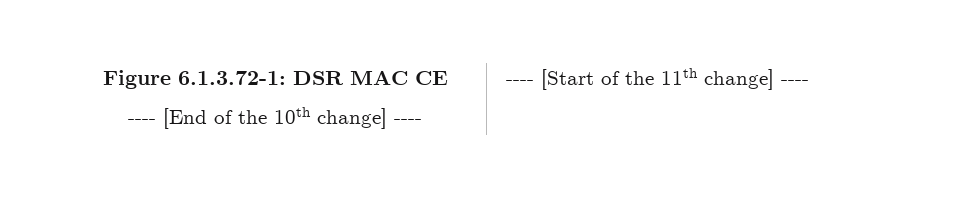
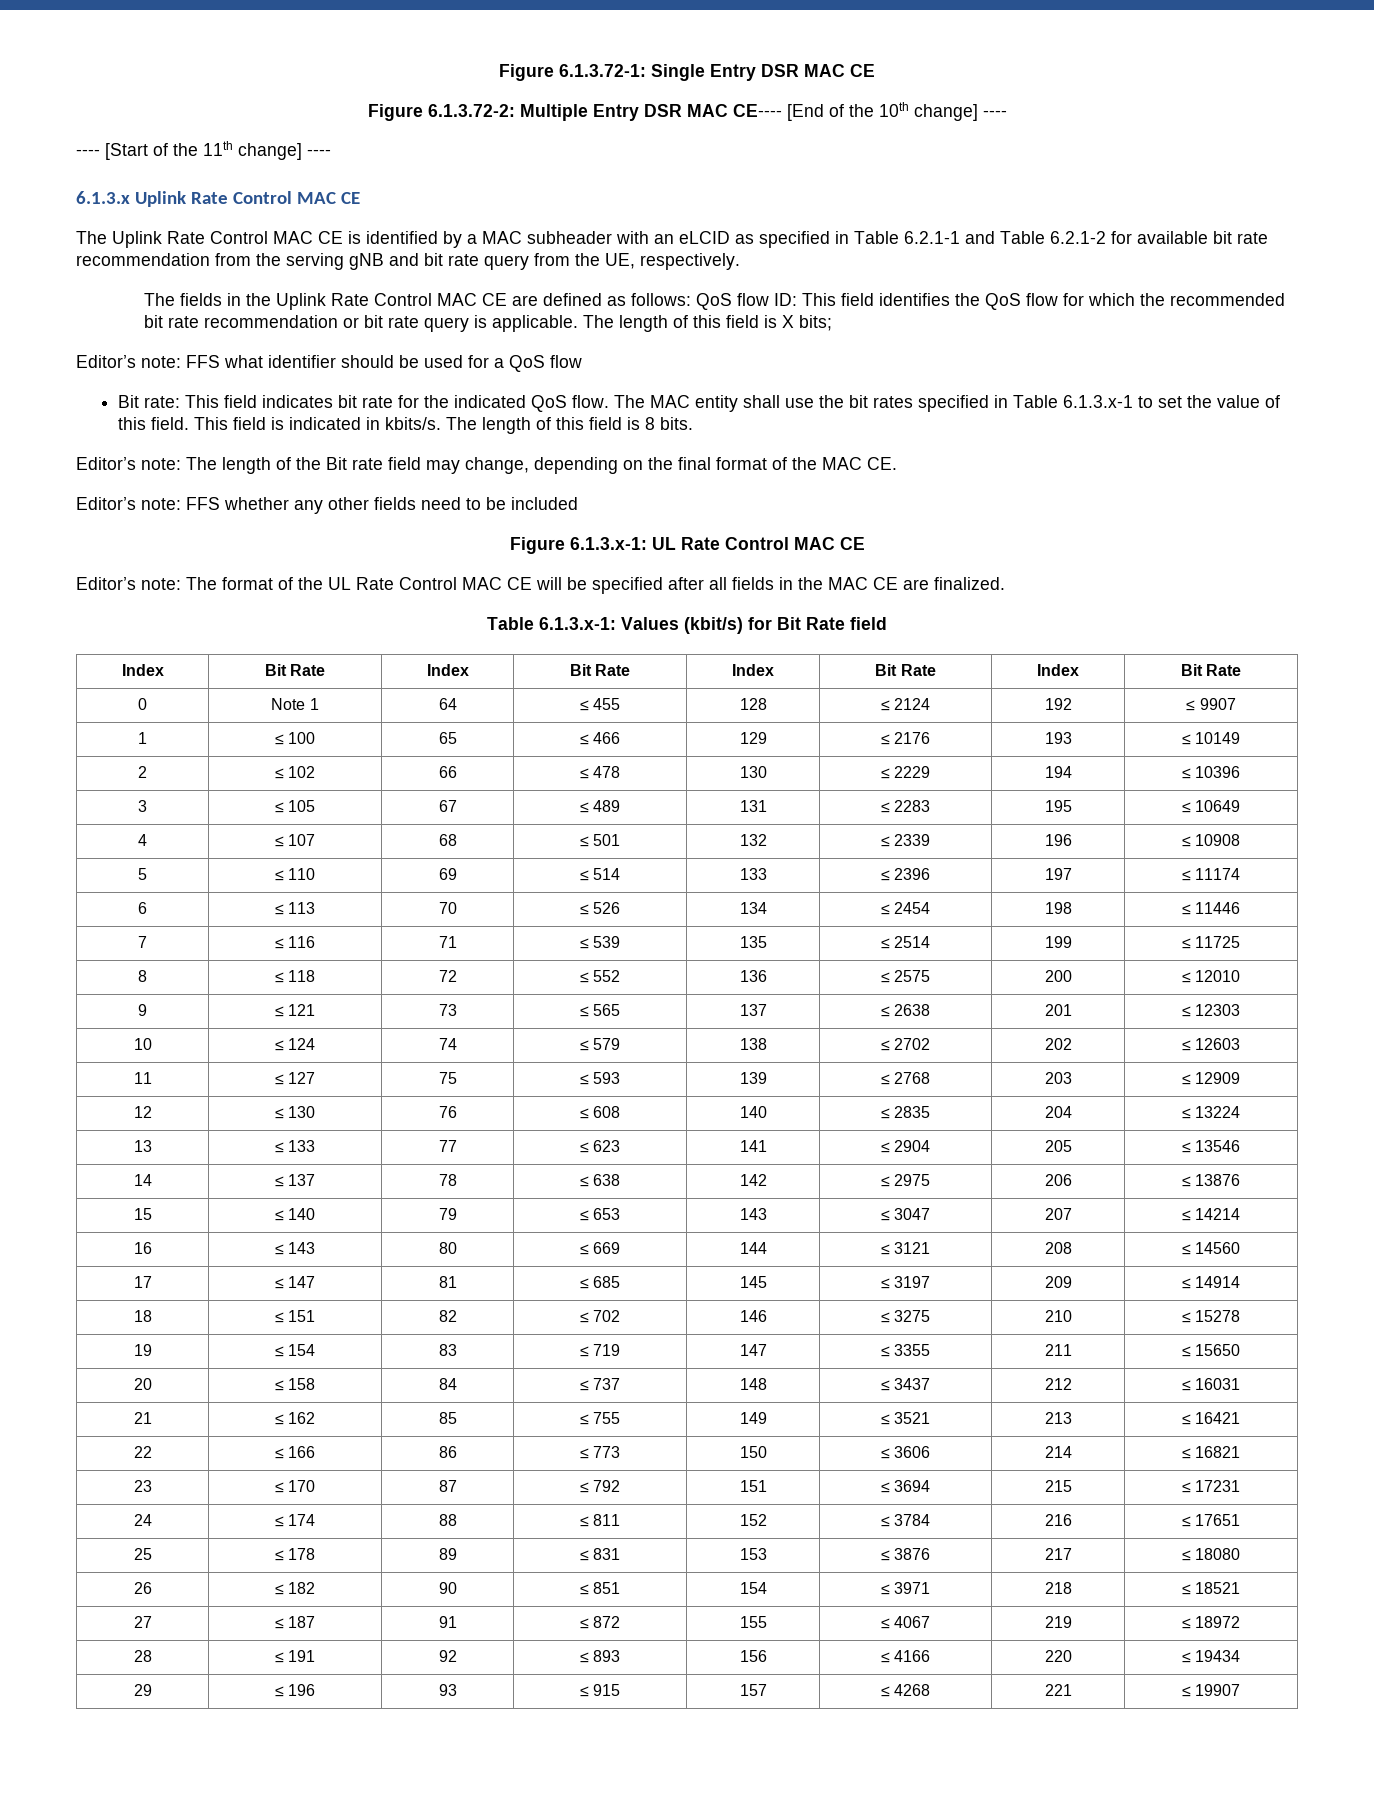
- Figure 6.1.3.72-1: DSR MAC CE
+ Figure 6.1.3.72-1: Single Entry DSR MAC CE
- ---- [End of the 10th change] ----
+ Figure 6.1.3.72-2: Multiple Entry DSR MAC CE---- [End of the 10th change] ----
+ 6.1.3.x Uplink Rate Control MAC CE
+ The Uplink Rate Control MAC CE is identified by a MAC subheader with an eLCID as specified in Table 6.2.1-1 and Table 6.2.1-2 for available bit rate recommendation from the serving gNB and bit rate query from the UE, respectively.
+ The fields in the Uplink Rate Control MAC CE are defined as follows: QoS flow ID: This field identifies the QoS flow for which the recommended bit rate recommendation or bit rate query is applicable. The length of this field is X bits;
+ Editor’s note: FFS what identifier should be used for a QoS flow
+ Bit rate: This field indicates bit rate for the indicated QoS flow. The MAC entity shall use the bit rates specified in Table 6.1.3.x-1 to set the value of this field. This field is indicated in kbits/s. The length of this field is 8 bits.
+ Editor’s note: The length of the Bit rate field may change, depending on the final format of the MAC CE.
+ Editor’s note: FFS whether any other fields need to be included
+ Figure 6.1.3.x-1: UL Rate Control MAC CE
+ Editor’s note: The format of the UL Rate Control MAC CE will be specified after all fields in the MAC CE are finalized.
+ Table 6.1.3.x-1: Values (kbit/s) for Bit Rate field
+ Index | Bit Rate | Index | Bit Rate | Index | Bit Rate | Index | Bit Rate
+ 0 | Note 1 | 64 | ≤ 455 | 128 | ≤ 2124 | 192 | ≤ 9907
+ 1 | ≤ 100 | 65 | ≤ 466 | 129 | ≤ 2176 | 193 | ≤ 10149
+ 2 | ≤ 102 | 66 | ≤ 478 | 130 | ≤ 2229 | 194 | ≤ 10396
+ 3 | ≤ 105 | 67 | ≤ 489 | 131 | ≤ 2283 | 195 | ≤ 10649
+ 4 | ≤ 107 | 68 | ≤ 501 | 132 | ≤ 2339 | 196 | ≤ 10908
+ 5 | ≤ 110 | 69 | ≤ 514 | 133 | ≤ 2396 | 197 | ≤ 11174
+ 6 | ≤ 113 | 70 | ≤ 526 | 134 | ≤ 2454 | 198 | ≤ 11446
+ 7 | ≤ 116 | 71 | ≤ 539 | 135 | ≤ 2514 | 199 | ≤ 11725
+ 8 | ≤ 118 | 72 | ≤ 552 | 136 | ≤ 2575 | 200 | ≤ 12010
+ 9 | ≤ 121 | 73 | ≤ 565 | 137 | ≤ 2638 | 201 | ≤ 12303
+ 10 | ≤ 124 | 74 | ≤ 579 | 138 | ≤ 2702 | 202 | ≤ 12603
+ 11 | ≤ 127 | 75 | ≤ 593 | 139 | ≤ 2768 | 203 | ≤ 12909
+ 12 | ≤ 130 | 76 | ≤ 608 | 140 | ≤ 2835 | 204 | ≤ 13224
+ 13 | ≤ 133 | 77 | ≤ 623 | 141 | ≤ 2904 | 205 | ≤ 13546
+ 14 | ≤ 137 | 78 | ≤ 638 | 142 | ≤ 2975 | 206 | ≤ 13876
+ 15 | ≤ 140 | 79 | ≤ 653 | 143 | ≤ 3047 | 207 | ≤ 14214
+ 16 | ≤ 143 | 80 | ≤ 669 | 144 | ≤ 3121 | 208 | ≤ 14560
+ 17 | ≤ 147 | 81 | ≤ 685 | 145 | ≤ 3197 | 209 | ≤ 14914
+ 18 | ≤ 151 | 82 | ≤ 702 | 146 | ≤ 3275 | 210 | ≤ 15278
+ 19 | ≤ 154 | 83 | ≤ 719 | 147 | ≤ 3355 | 211 | ≤ 15650
+ 20 | ≤ 158 | 84 | ≤ 737 | 148 | ≤ 3437 | 212 | ≤ 16031
+ 21 | ≤ 162 | 85 | ≤ 755 | 149 | ≤ 3521 | 213 | ≤ 16421
+ 22 | ≤ 166 | 86 | ≤ 773 | 150 | ≤ 3606 | 214 | ≤ 16821
+ 23 | ≤ 170 | 87 | ≤ 792 | 151 | ≤ 3694 | 215 | ≤ 17231
+ 24 | ≤ 174 | 88 | ≤ 811 | 152 | ≤ 3784 | 216 | ≤ 17651
+ 25 | ≤ 178 | 89 | ≤ 831 | 153 | ≤ 3876 | 217 | ≤ 18080
+ 26 | ≤ 182 | 90 | ≤ 851 | 154 | ≤ 3971 | 218 | ≤ 18521
+ 27 | ≤ 187 | 91 | ≤ 872 | 155 | ≤ 4067 | 219 | ≤ 18972
+ 28 | ≤ 191 | 92 | ≤ 893 | 156 | ≤ 4166 | 220 | ≤ 19434
+ 29 | ≤ 196 | 93 | ≤ 915 | 157 | ≤ 4268 | 221 | ≤ 19907

